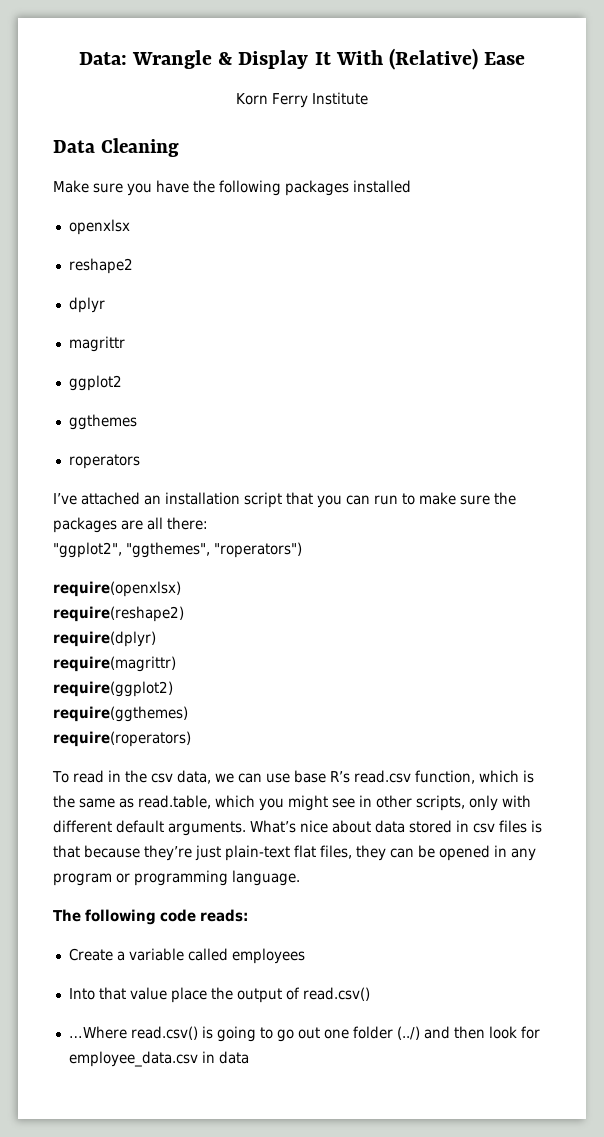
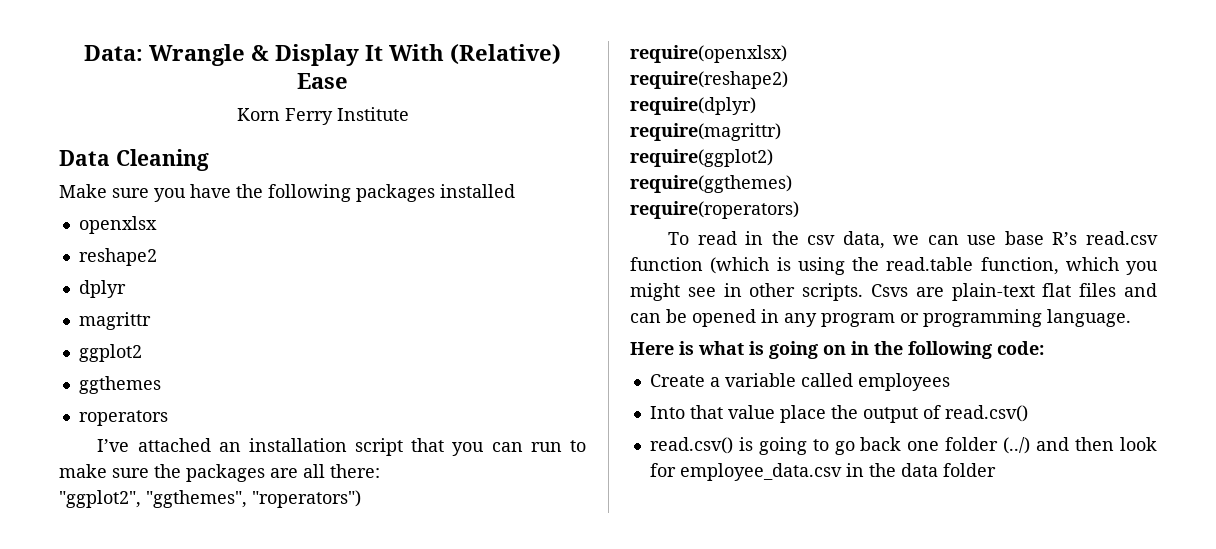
- To read in the csv data, we can use base R’s read.csv function, which is the same as read.table, which you might see in other scripts, only with different default arguments. What’s nice about data stored in csv files is that because they’re just plain-text flat files, they can be opened in any program or programming language.
+ To read in the csv data, we can use base R’s read.csv function (which is using the read.table function, which you might see in other scripts. Csvs are plain-text flat files and can be opened in any program or programming language.
- The following code reads:
+ Here is what is going on in the following code:
- …Where read.csv() is going to go out one folder (../) and then look for employee_data.csv in data
+ read.csv() is going to go back one folder (../) and then look for employee_data.csv in the data folder

